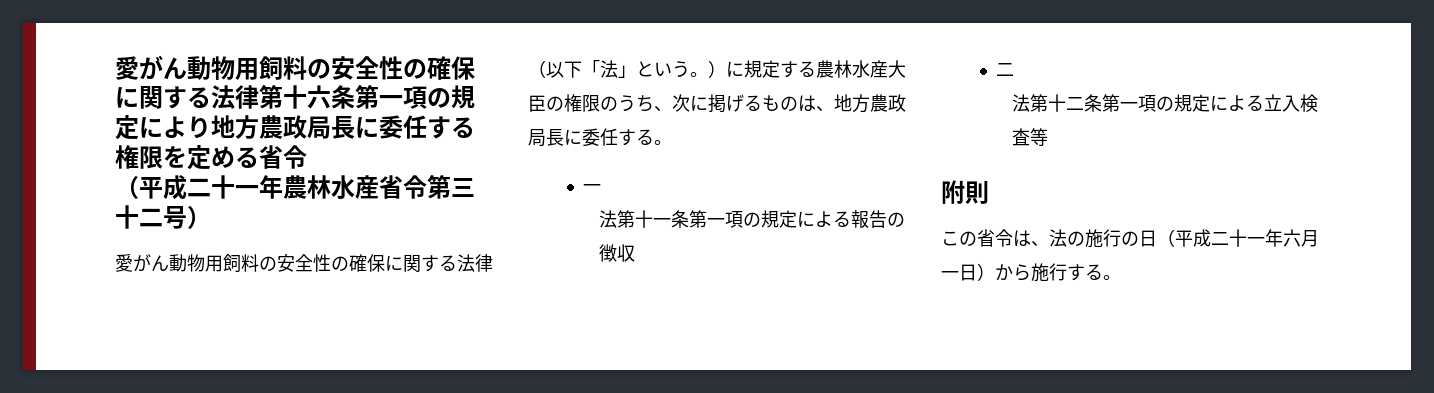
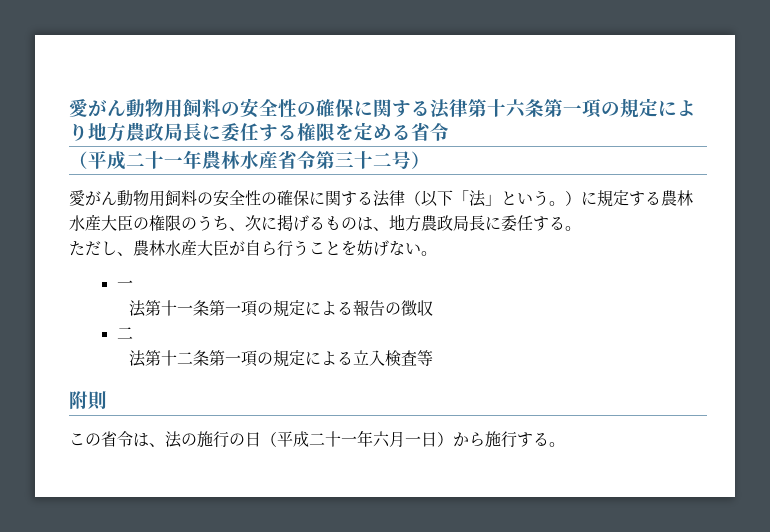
+ ただし、農林水産大臣が自ら行うことを妨げない。

